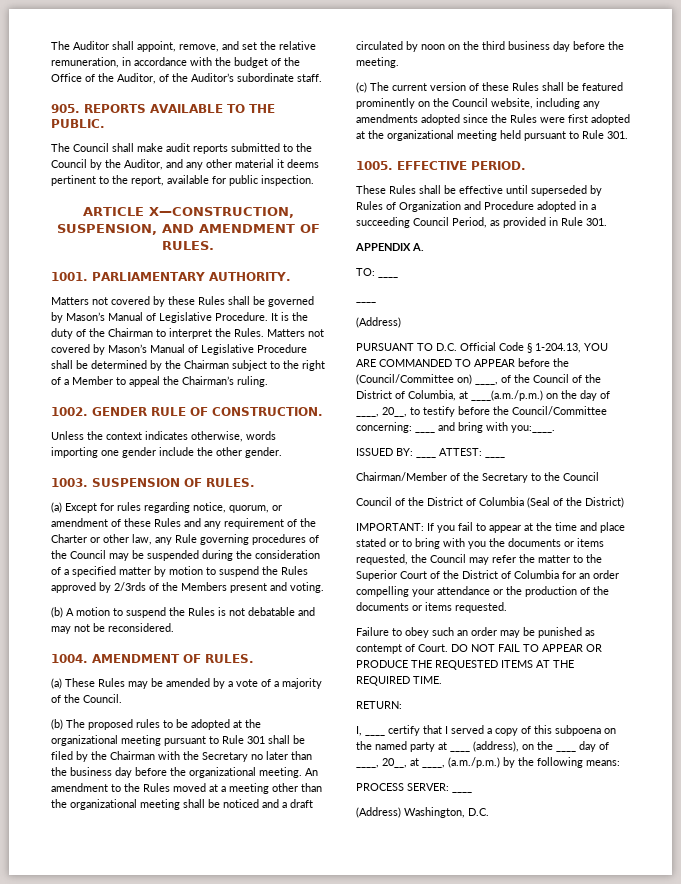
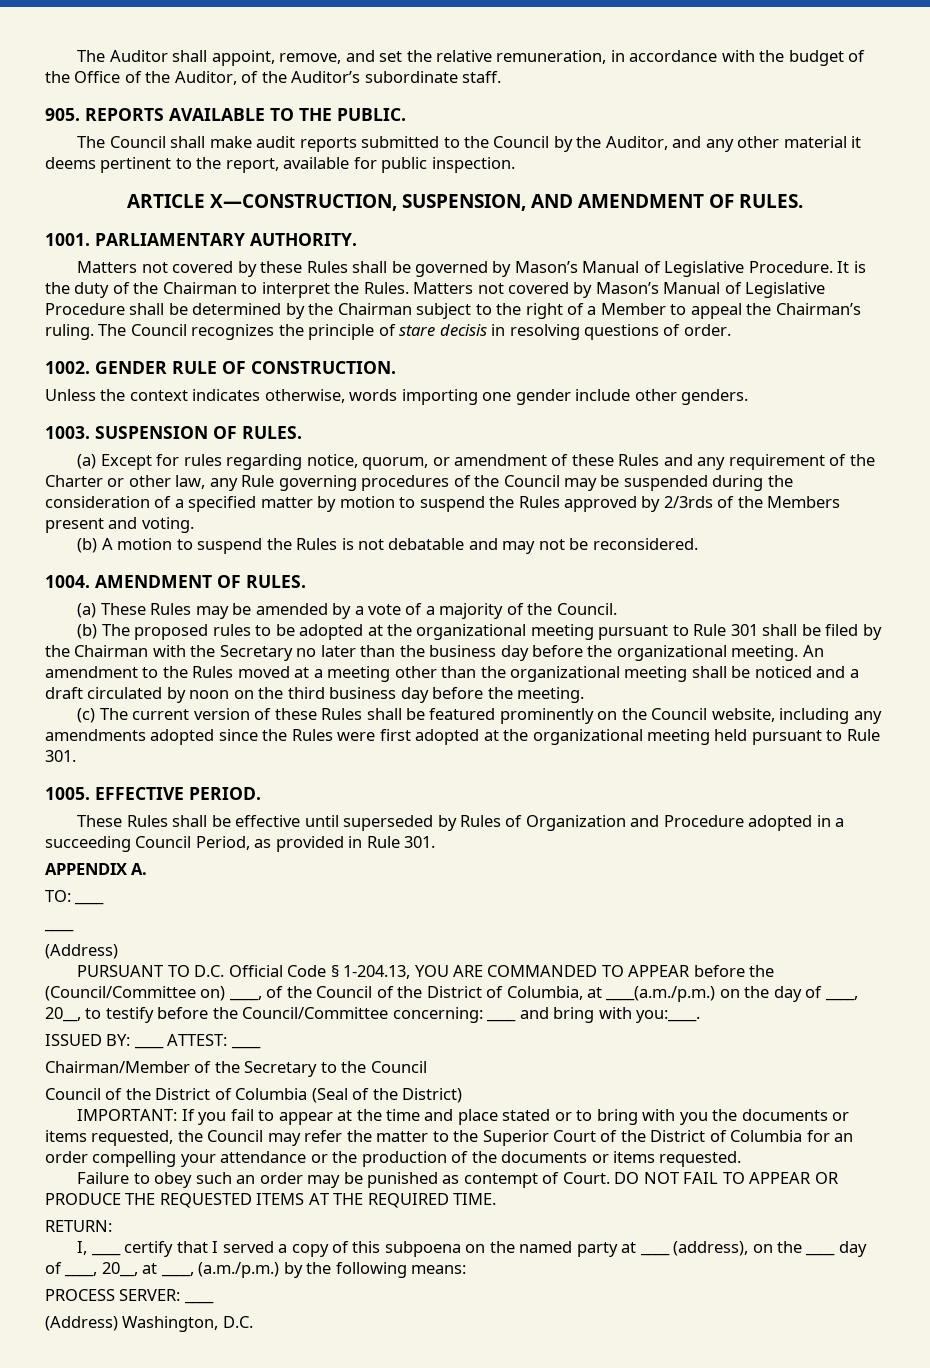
+ The Council recognizes the principle of stare decisis in resolving questions of order.
- Unless the context indicates otherwise, words importing one gender include the other gender.
+ Unless the context indicates otherwise, words importing one gender include other genders.

